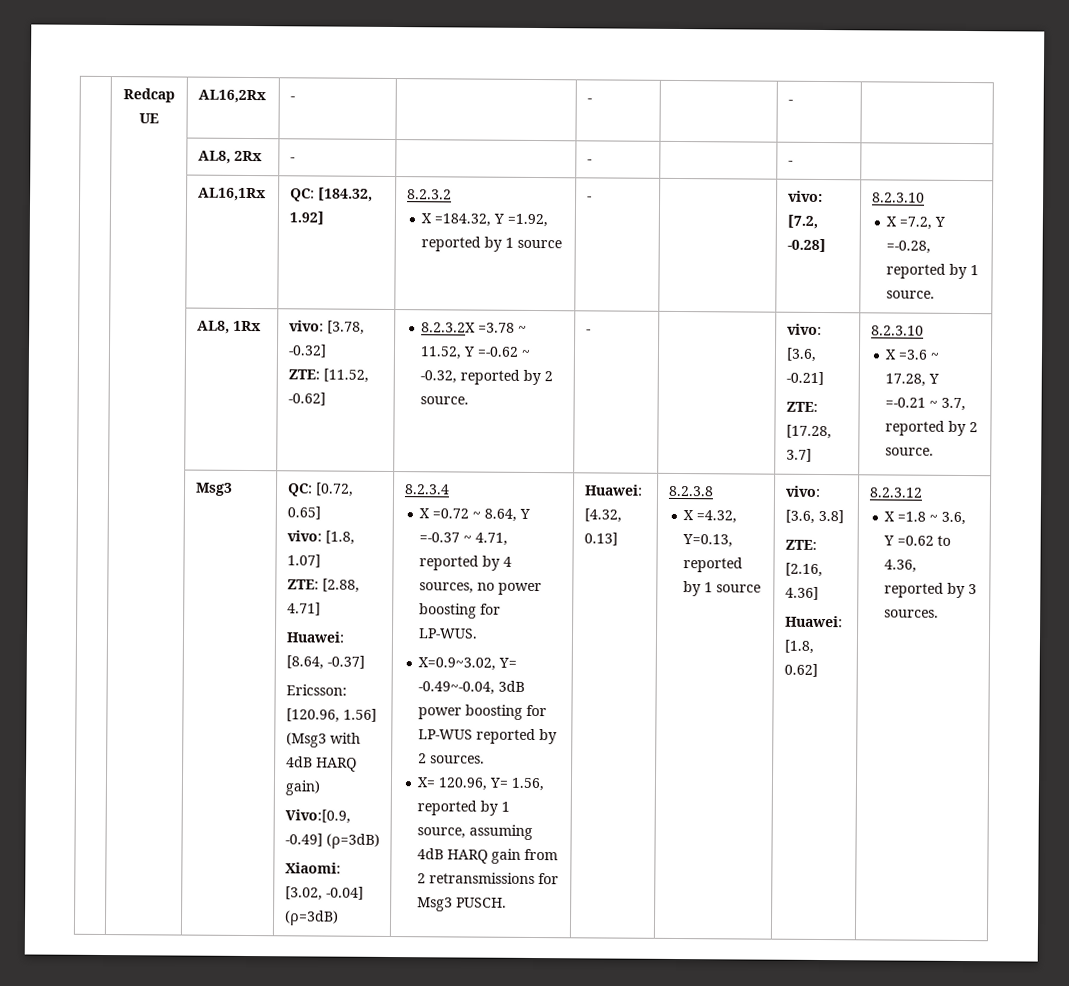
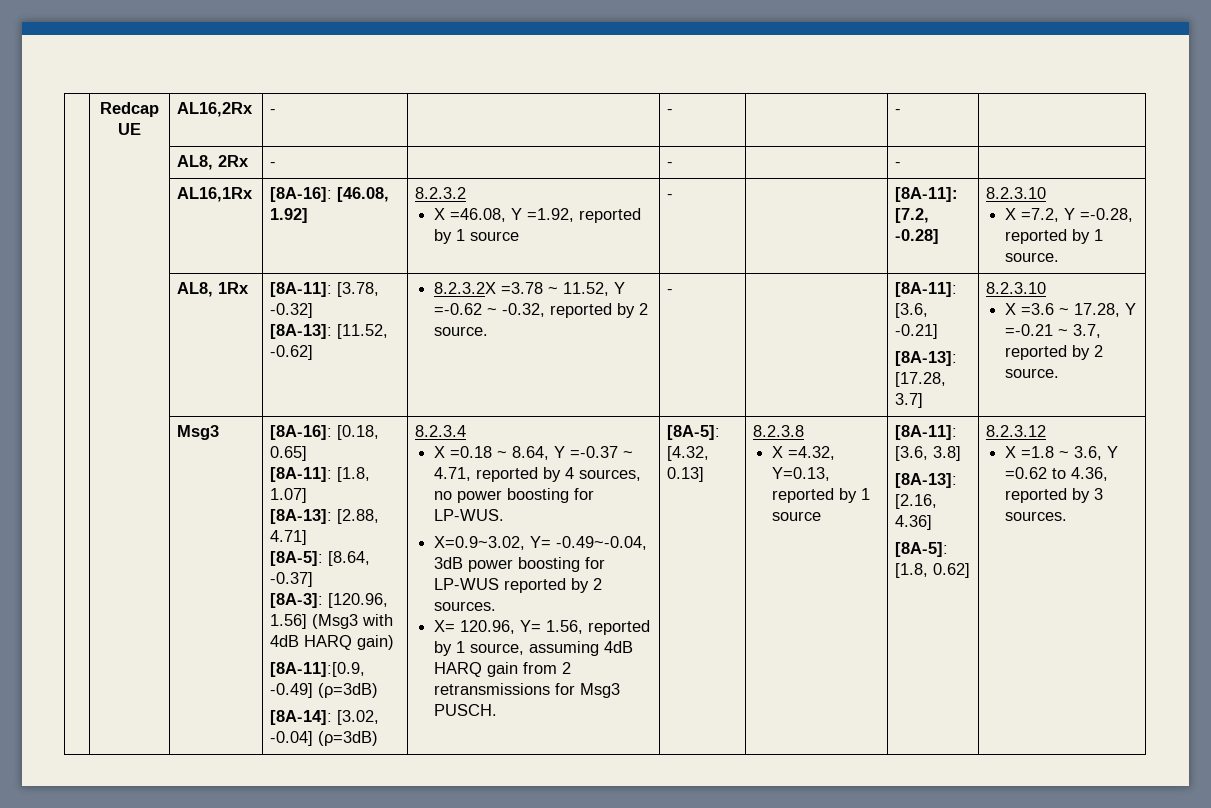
- | | AL16,1Rx | QC: [184.32, 1.92] | 8.2.3.2
- X =184.32, Y =1.92, reported by 1 source | - | | vivo: [7.2, -0.28] | 8.2.3.10
+ | | AL16,1Rx | [8A-16]: [46.08, 1.92] | 8.2.3.2
+ X =46.08, Y =1.92, reported by 1 source | - | | [8A-11]: [7.2, -0.28] | 8.2.3.10
- | | AL8, 1Rx | vivo: [3.78, -0.32]
- ZTE: [11.52, -0.62] | 8.2.3.2X =3.78 ~ 11.52, Y =-0.62 ~ -0.32, reported by 2 source. | - | | vivo: [3.6, -0.21]
- ZTE: [17.28, 3.7] | 8.2.3.10
+ | | AL8, 1Rx | [8A-11]: [3.78, -0.32]
+ [8A-13]: [11.52, -0.62] | 8.2.3.2X =3.78 ~ 11.52, Y =-0.62 ~ -0.32, reported by 2 source. | - | | [8A-11]: [3.6, -0.21]
+ [8A-13]: [17.28, 3.7] | 8.2.3.10
- QC: [0.72, 0.65]
+ [8A-16]: [0.18, 0.65]
- vivo: [1.8, 1.07]
+ [8A-11]: [1.8, 1.07]
- ZTE: [2.88, 4.71]
+ [8A-13]: [2.88, 4.71]
- Huawei: [8.64, -0.37]
+ [8A-5]: [8.64, -0.37]
- Ericsson: [120.96, 1.56] (Msg3 with 4dB HARQ gain)
+ [8A-3]: [120.96, 1.56] (Msg3 with 4dB HARQ gain)
- Vivo:[0.9, -0.49] (ρ=3dB)
+ [8A-11]:[0.9, -0.49] (ρ=3dB)
- Xiaomi: [3.02, -0.04] (ρ=3dB)
+ [8A-14]: [3.02, -0.04] (ρ=3dB)
- X =0.72 ~ 8.64, Y =-0.37 ~ 4.71, reported by 4 sources, no power boosting for LP-WUS.
+ X =0.18 ~ 8.64, Y =-0.37 ~ 4.71, reported by 4 sources, no power boosting for LP-WUS.
- Huawei: [4.32, 0.13]
+ [8A-5]: [4.32, 0.13]
- vivo: [3.6, 3.8]
+ [8A-11]: [3.6, 3.8]
- ZTE: [2.16, 4.36]
+ [8A-13]: [2.16, 4.36]
- Huawei: [1.8, 0.62]
+ [8A-5]: [1.8, 0.62]

